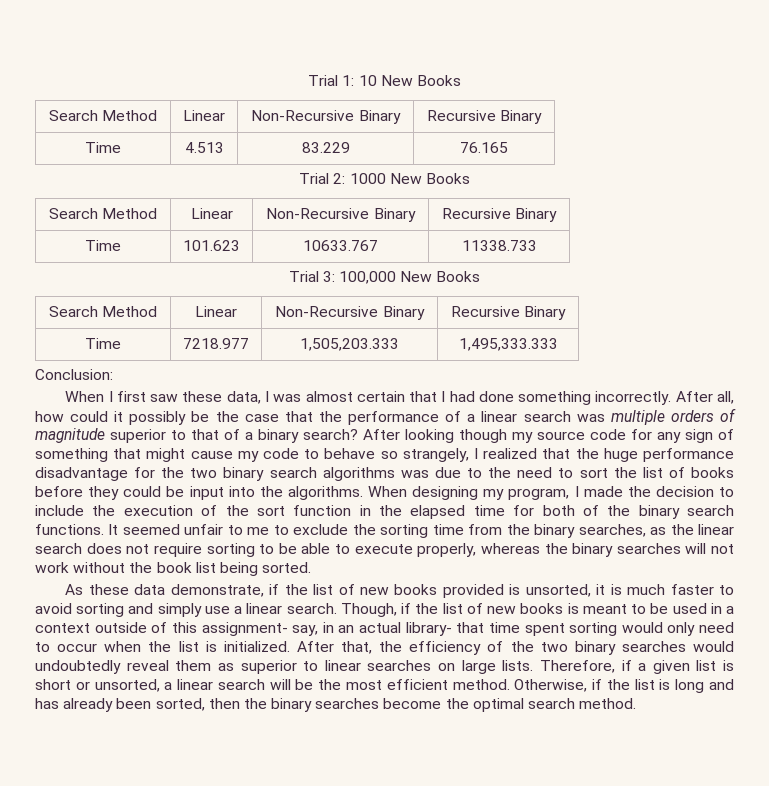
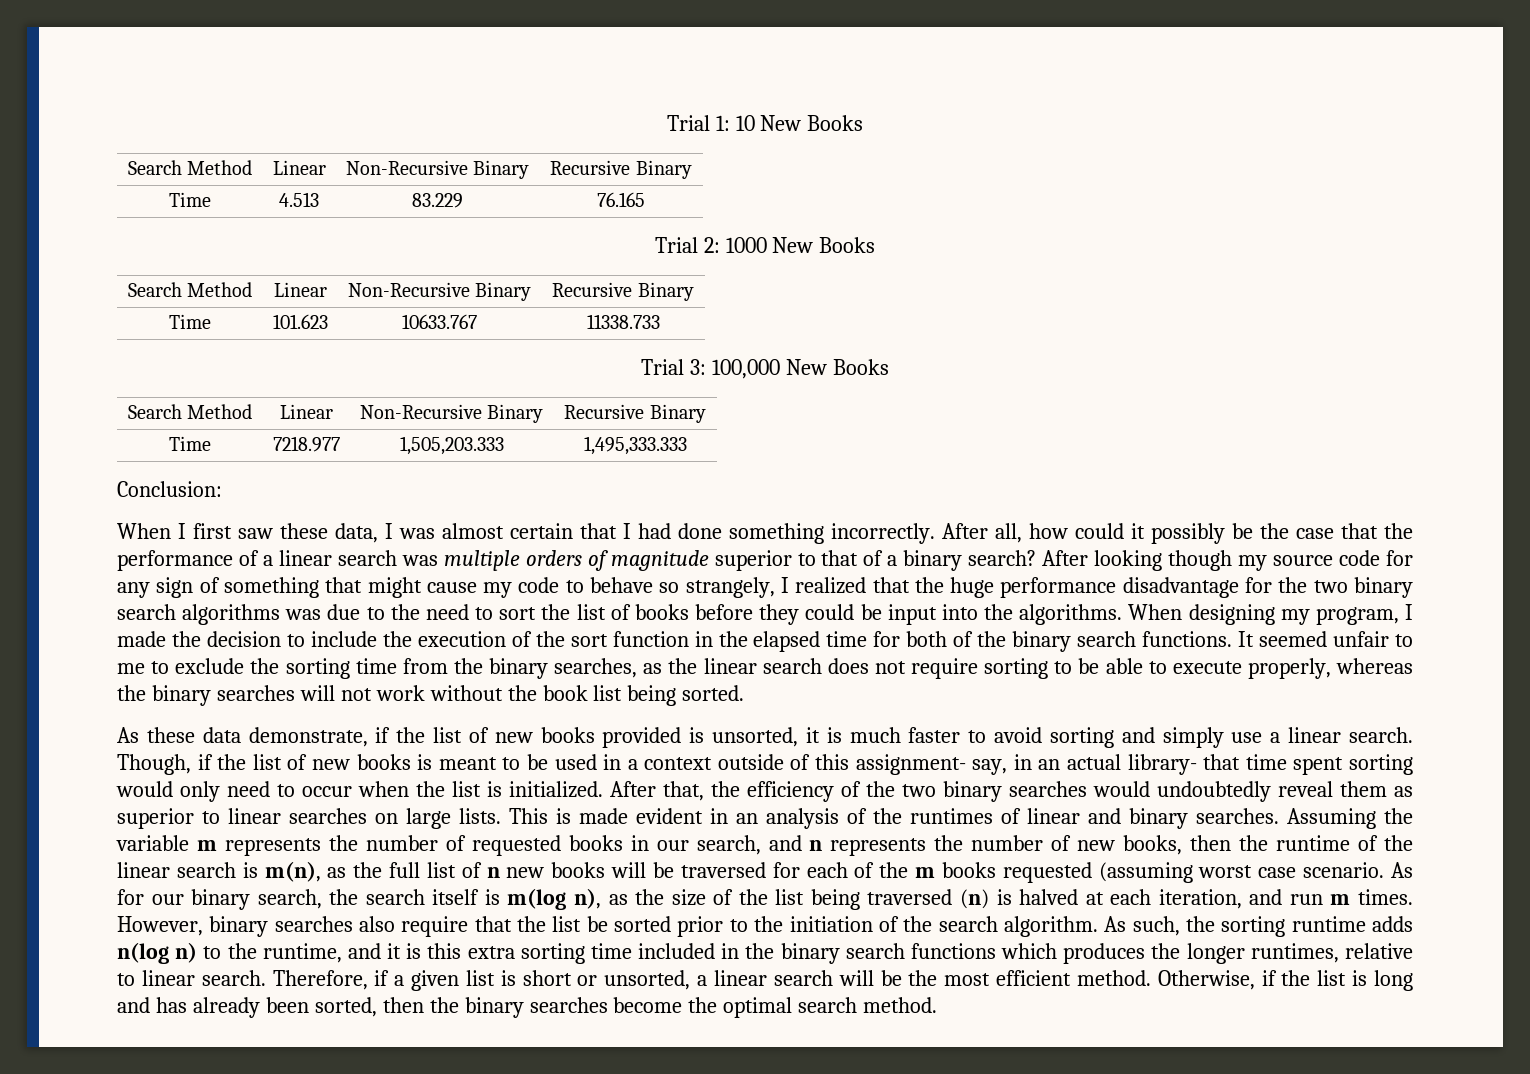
+ This is made evident in an analysis of the runtimes of linear and binary searches. Assuming the variable m represents the number of requested books in our search, and n represents the number of new books, then the runtime of the linear search is m(n), as the full list of n new books will be traversed for each of the m books requested (assuming worst case scenario. As for our binary search, the search itself is m(log n), as the size of the list being traversed (n) is halved at each iteration, and run m times. However, binary searches also require that the list be sorted prior to the initiation of the search algorithm. As such, the sorting runtime adds n(log n) to the runtime, and it is this extra sorting time included in the binary search functions which produces the longer runtimes, relative to linear search.

